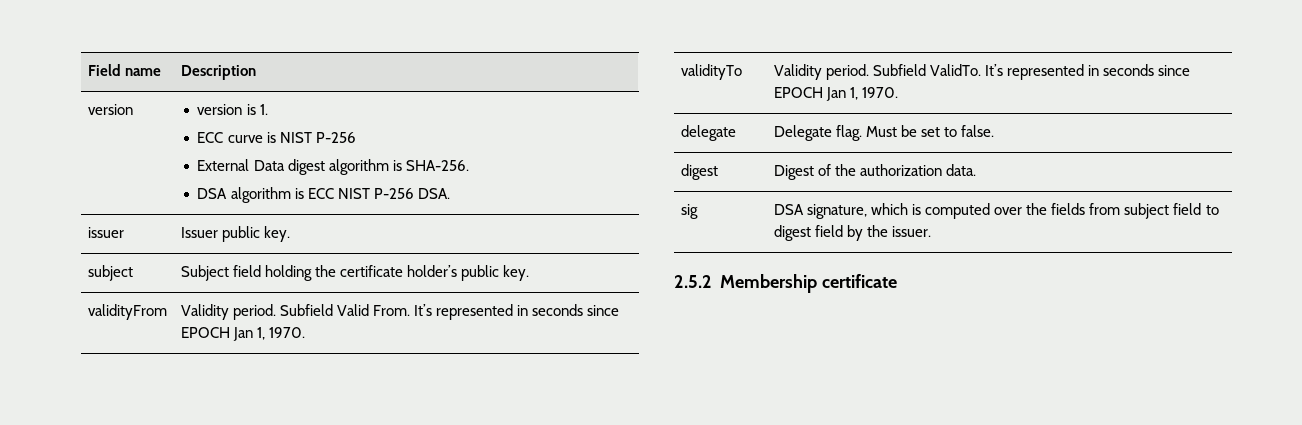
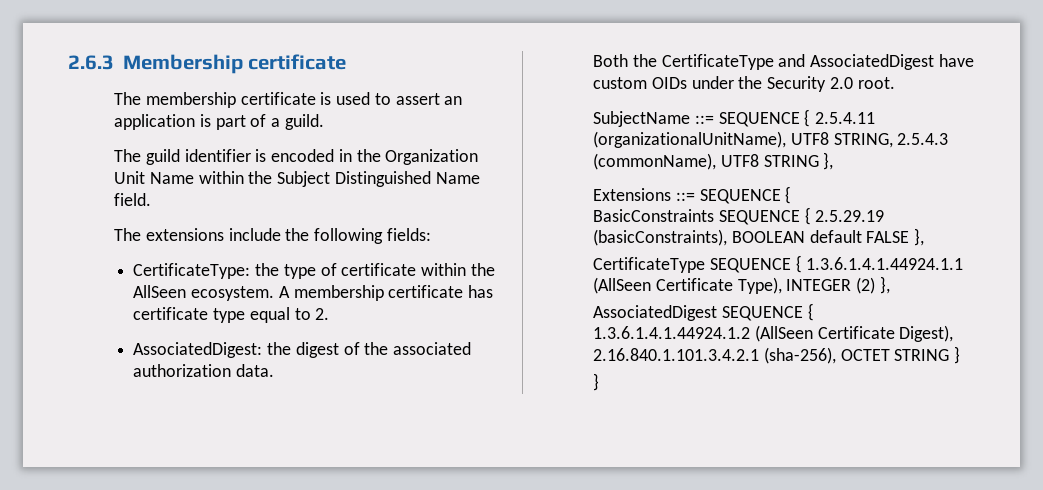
- Field name | Description
- version | version is 1.
- ECC curve is NIST P-256
- External Data digest algorithm is SHA-256.
- DSA algorithm is ECC NIST P-256 DSA.
- issuer | Issuer public key.
- subject | Subject field holding the certificate holder’s public key.
- validityFrom | Validity period. Subfield Valid From. It’s represented in seconds since EPOCH Jan 1, 1970.
- validityTo | Validity period. Subfield ValidTo. It’s represented in seconds since EPOCH Jan 1, 1970.
- delegate | Delegate flag. Must be set to false.
- digest | Digest of the authorization data.
- sig | DSA signature, which is computed over the fields from subject field to digest field by the issuer.
- 2.5.2 Membership certificate
+ 2.6.3 Membership certificate
+ The membership certificate is used to assert an application is part of a guild.
+ The guild identifier is encoded in the Organization Unit Name within the Subject Distinguished Name field.
+ The extensions include the following fields:
+ CertificateType: the type of certificate within the AllSeen ecosystem. A membership certificate has certificate type equal to 2.
+ AssociatedDigest: the digest of the associated authorization data.
+ Both the CertificateType and AssociatedDigest have custom OIDs under the Security 2.0 root.
+ SubjectName ::= SEQUENCE { 2.5.4.11 (organizationalUnitName), UTF8 STRING, 2.5.4.3 (commonName), UTF8 STRING },
+ Extensions ::= SEQUENCE {
+ BasicConstraints SEQUENCE { 2.5.29.19 (basicConstraints), BOOLEAN default FALSE },
+ CertificateType SEQUENCE { 1.3.6.1.4.1.44924.1.1 (AllSeen Certificate Type), INTEGER (2) },
+ AssociatedDigest SEQUENCE { 1.3.6.1.4.1.44924.1.2 (AllSeen Certificate Digest), 2.16.840.1.101.3.4.2.1 (sha-256), OCTET STRING }
+ }

